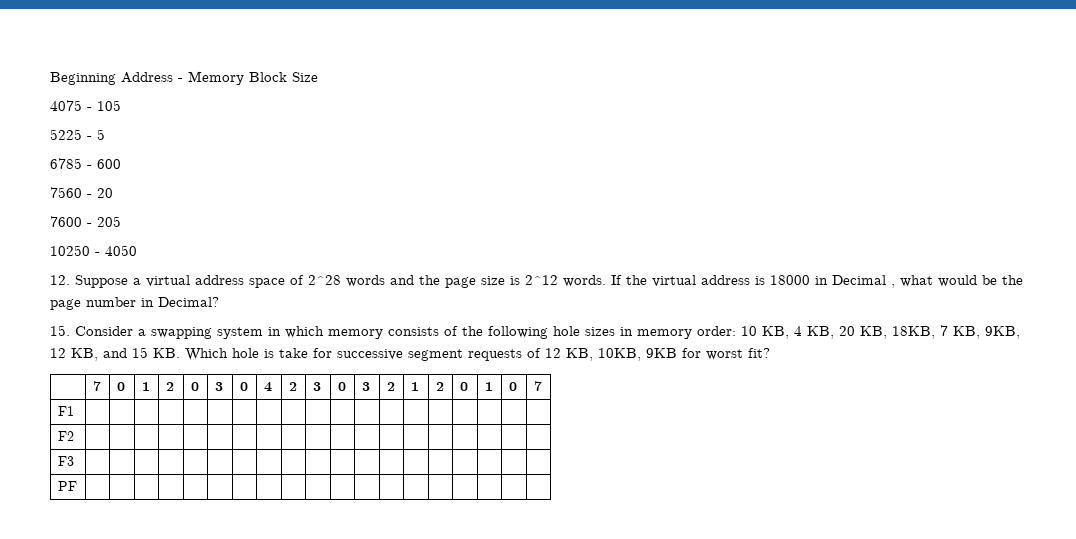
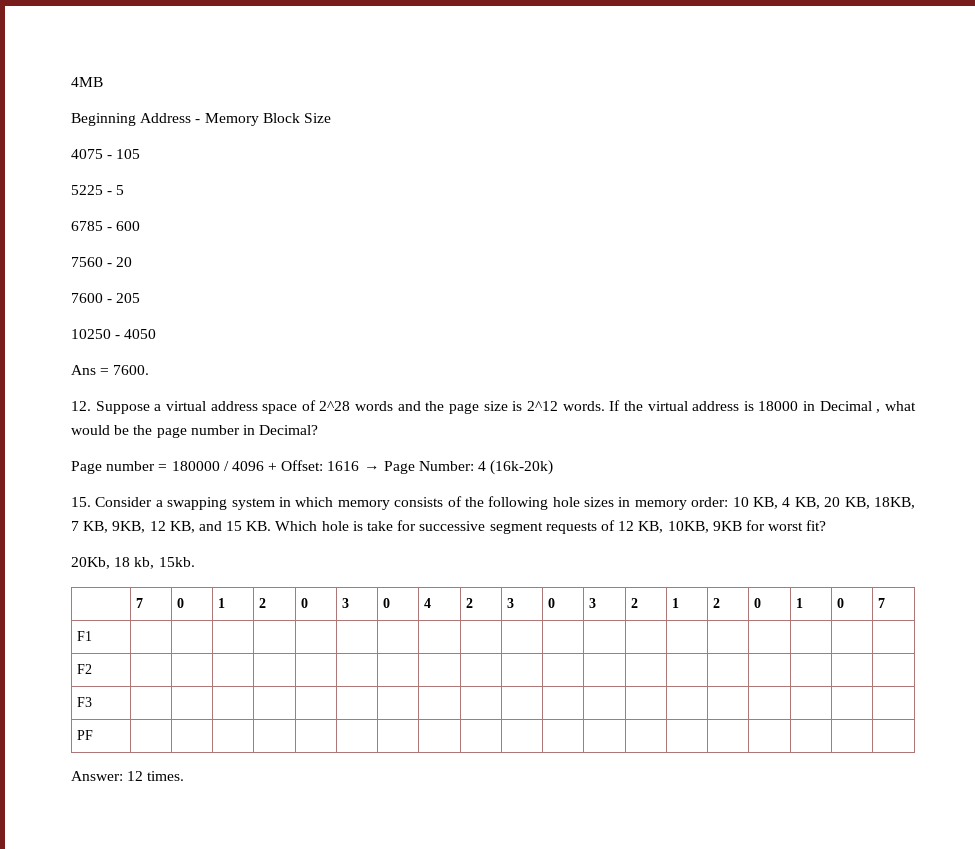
+ 4MB
+ Ans = 7600.
+ Page number = 180000 / 4096 + Offset: 1616 → Page Number: 4 (16k-20k)
+ 20Kb, 18 kb, 15kb.
+ Answer: 12 times.

